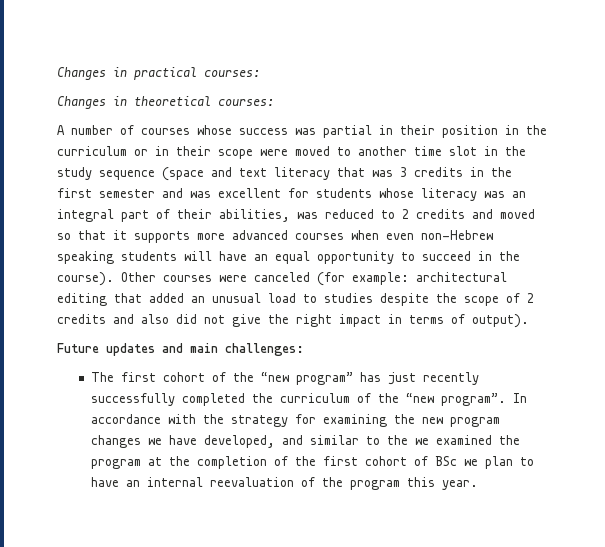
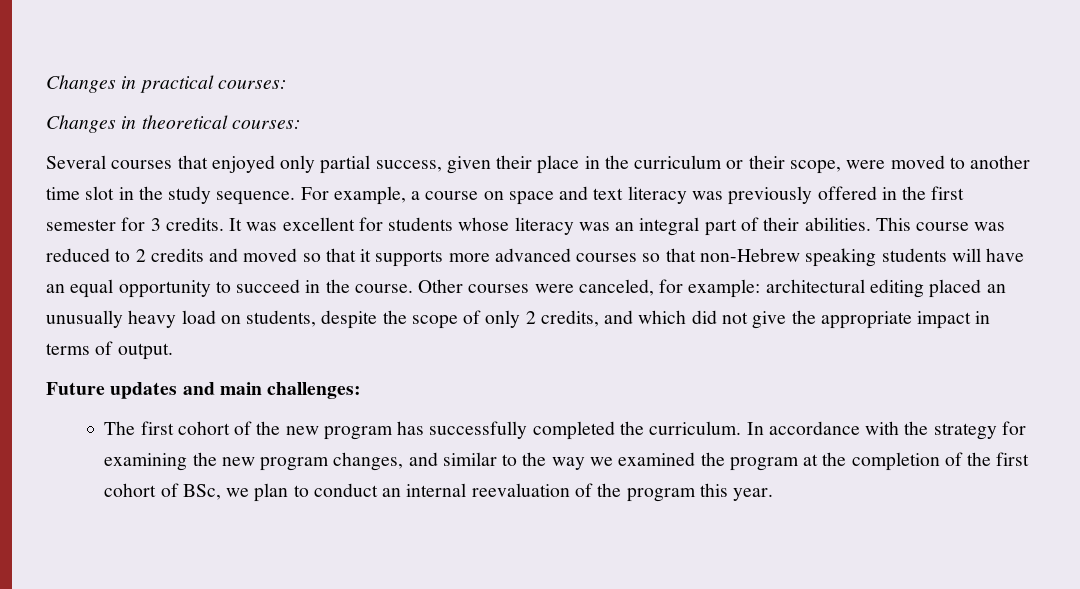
- A number of courses whose success was partial in their position in the curriculum or in their scope were moved to another time slot in the study sequence (space and text literacy that was 3 credits in the first semester and was excellent for students whose literacy was an integral part of their abilities, was reduced to 2 credits and moved so that it supports more advanced courses when even non-Hebrew speaking students will have an equal opportunity to succeed in the course).
+ Several courses that enjoyed only partial success, given their place in the curriculum or their scope, were moved to another time slot in the study sequence. For example, a course on space and text literacy was previously offered in the first semester for 3 credits. It was excellent for students whose literacy was an integral part of their abilities. This course was reduced to 2 credits and moved so that it supports more advanced courses so that non-Hebrew speaking students will have an equal opportunity to succeed in the course.
- Other courses were canceled (for example: architectural editing that added an unusual load to studies despite the scope of 2 credits and also did not give the right impact in terms of output).
+ Other courses were canceled, for example: architectural editing placed an unusually heavy load on students, despite the scope of only 2 credits, and which did not give the appropriate impact in terms of output.
- The first cohort of the “new program” has just recently successfully completed the curriculum of the “new program”.
+ The first cohort of the new program has successfully completed the curriculum.
- In accordance with the strategy for examining the new program changes we have developed, and similar to the we examined the program at the completion of the first cohort of BSc we plan to have an internal reevaluation of the program this year.
+ In accordance with the strategy for examining the new program changes, and similar to the way we examined the program at the completion of the first cohort of BSc, we plan to conduct an internal reevaluation of the program this year.

